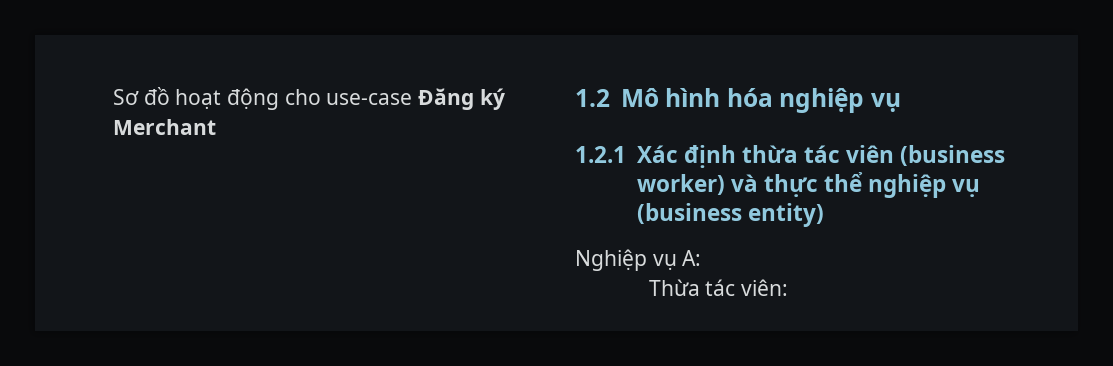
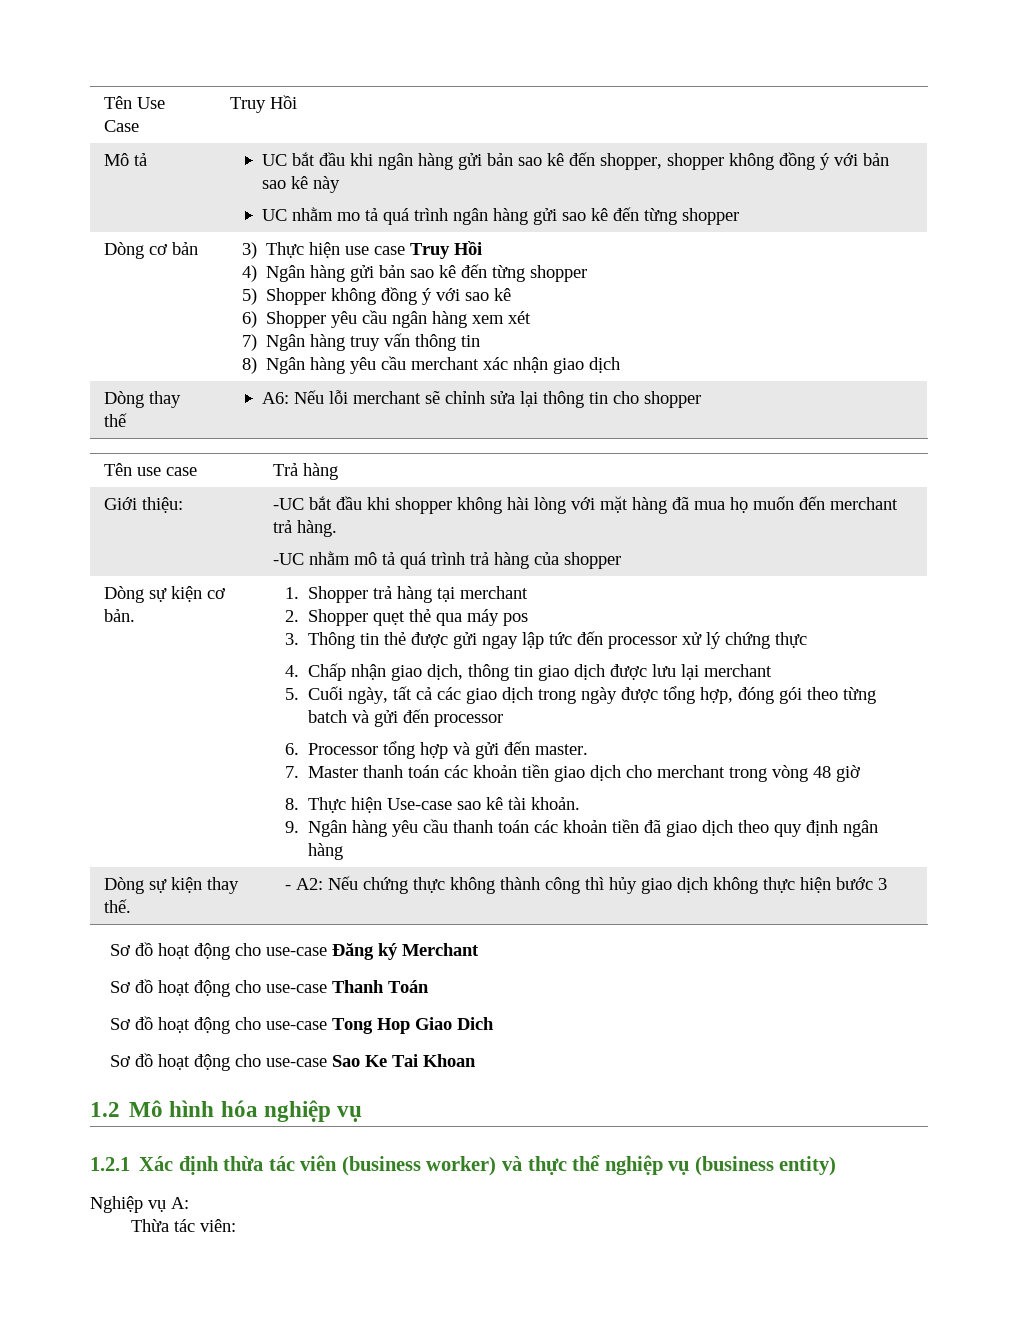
+ Tên Use Case | Truy Hồi
+ Mô tả | UC bắt đầu khi ngân hàng gửi bản sao kê đến shopper, shopper không đồng ý với bản sao kê này
+ UC nhằm mo tả quá trình ngân hàng gửi sao kê đến từng shopper
+ Dòng cơ bản | 3) Thực hiện use case Truy Hồi
+ 4) Ngân hàng gửi bản sao kê đến từng shopper
+ 5) Shopper không đồng ý với sao kê
+ 6) Shopper yêu cầu ngân hàng xem xét
+ 7) Ngân hàng truy vấn thông tin
+ 8) Ngân hàng yêu cầu merchant xác nhận giao dịch
+ Dòng thay thế | A6: Nếu lỗi merchant sẽ chỉnh sửa lại thông tin cho shopper
+ Tên use case | Trả hàng
+ Giới thiệu: | -UC bắt đầu khi shopper không hài lòng với mặt hàng đã mua họ muốn đến merchant trả hàng.
+ -UC nhằm mô tả quá trình trả hàng của shopper
+ Dòng sự kiện cơ bản. | 1. Shopper trả hàng tại merchant
+ 2. Shopper quẹt thẻ qua máy pos
+ 3. Thông tin thẻ được gửi ngay lập tức đến processor xử lý chứng thực
+ 4. Chấp nhận giao dịch, thông tin giao dịch được lưu lại merchant
+ 5. Cuối ngày, tất cả các giao dịch trong ngày được tổng hợp, đóng gói theo từng batch và gửi đến processor
+ 6. Processor tổng hợp và gửi đến master.
+ 7. Master thanh toán các khoản tiền giao dịch cho merchant trong vòng 48 giờ
+ 8. Thực hiện Use-case sao kê tài khoản.
+ 9. Ngân hàng yêu cầu thanh toán các khoản tiền đã giao dịch theo quy định ngân hàng
+ Dòng sự kiện thay thế. | - A2: Nếu chứng thực không thành công thì hủy giao dịch không thực hiện bước 3
+ Sơ đồ hoạt động cho use-case Thanh Toán
+ Sơ đồ hoạt động cho use-case Tong Hop Giao Dich
+ Sơ đồ hoạt động cho use-case Sao Ke Tai Khoan

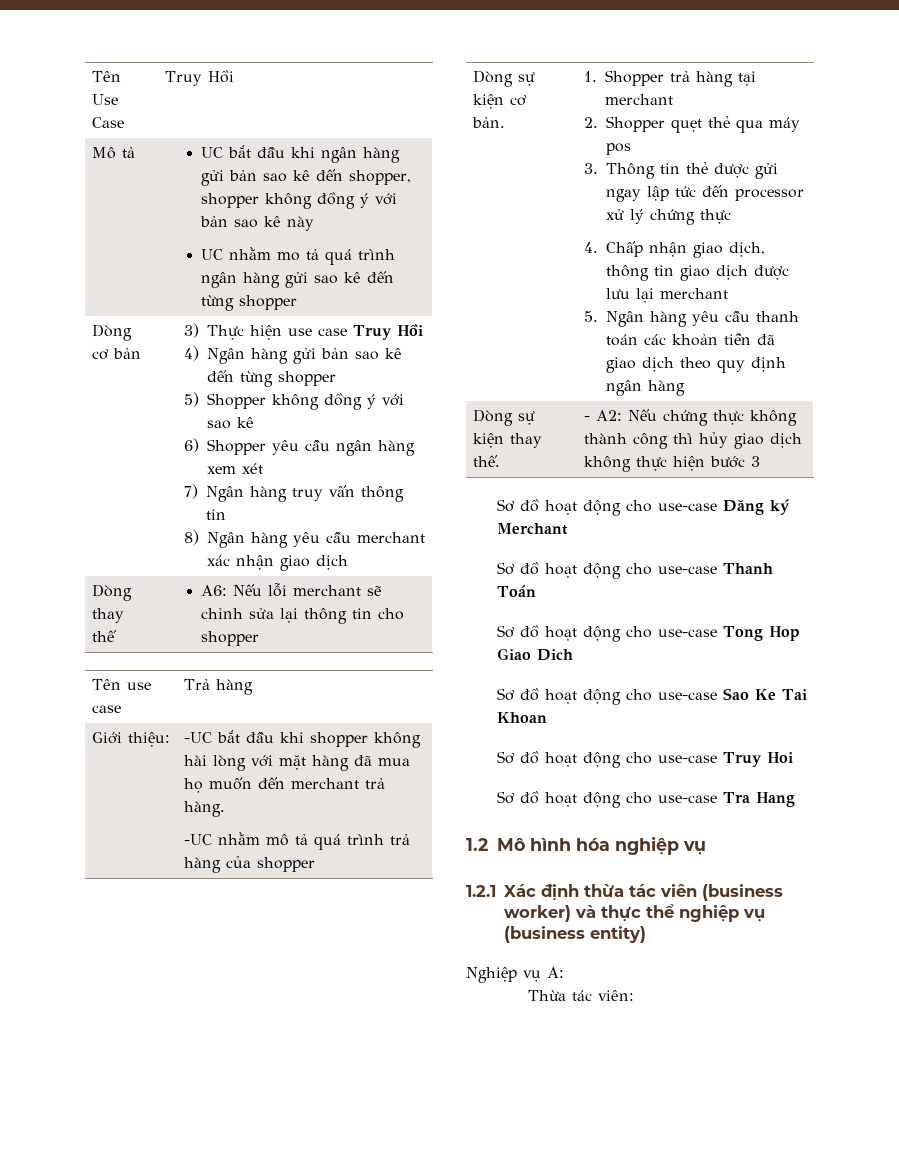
- 5. Cuối ngày, tất cả các giao dịch trong ngày được tổng hợp, đóng gói theo từng batch và gửi đến processor
- 6. Processor tổng hợp và gửi đến master.
- 7. Master thanh toán các khoản tiền giao dịch cho merchant trong vòng 48 giờ
- 8. Thực hiện Use-case sao kê tài khoản.
- 9. Ngân hàng yêu cầu thanh toán các khoản tiền đã giao dịch theo quy định ngân hàng
+ 5. Ngân hàng yêu cầu thanh toán các khoản tiền đã giao dịch theo quy định ngân hàng
+ Sơ đồ hoạt động cho use-case Truy Hoi
+ Sơ đồ hoạt động cho use-case Tra Hang

